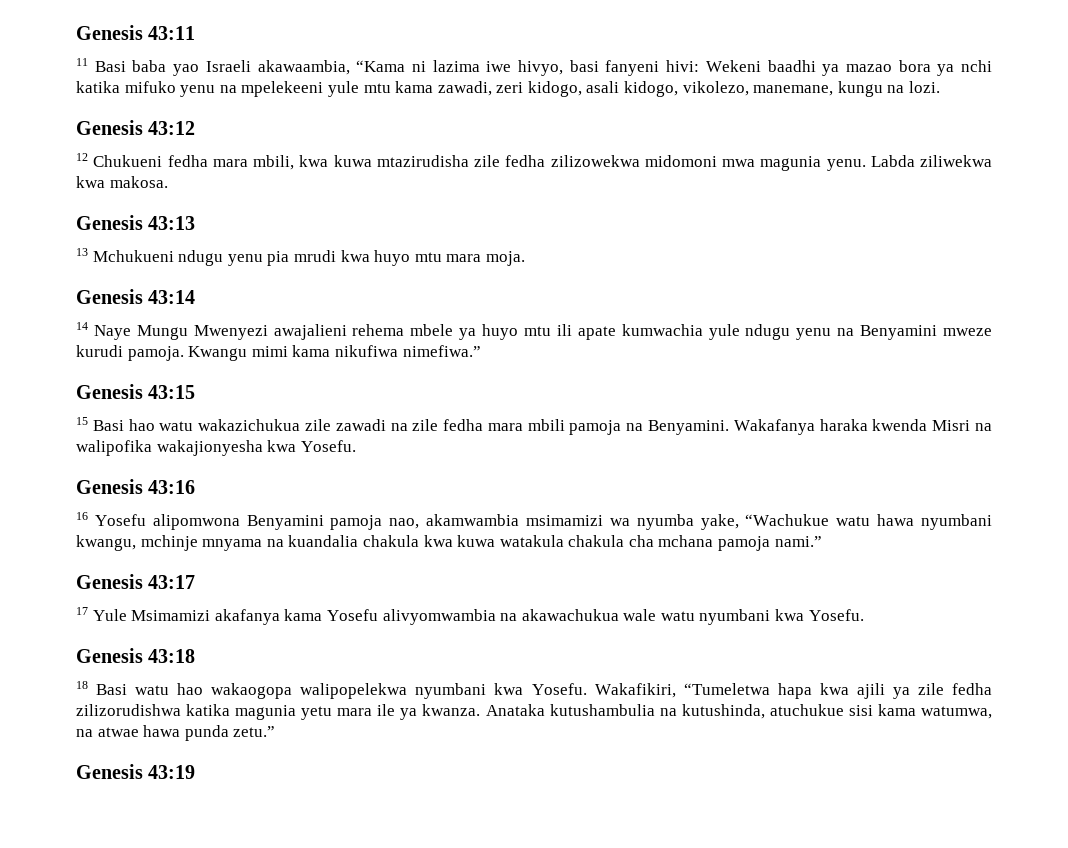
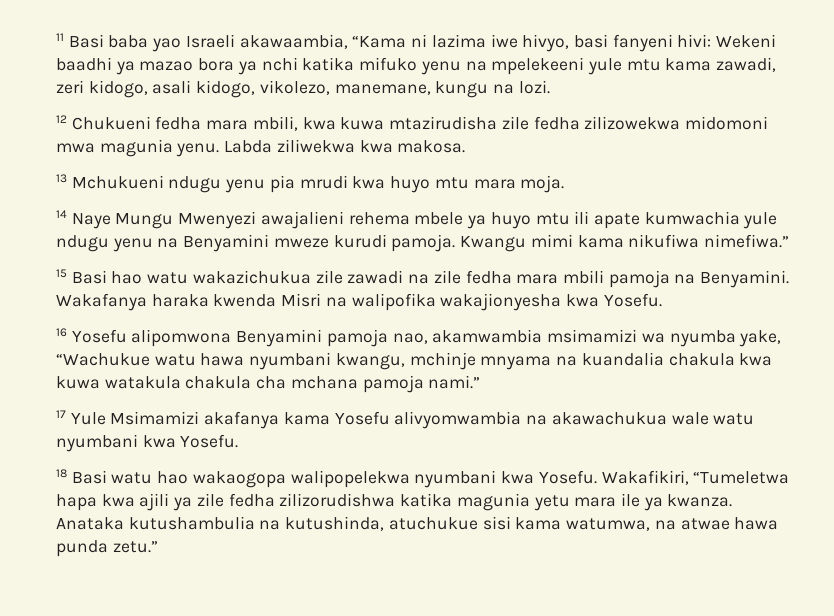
- Genesis 43:11
- Genesis 43:12
- Genesis 43:13
- Genesis 43:14
- Genesis 43:15
- Genesis 43:16
- Genesis 43:17
- Genesis 43:18
- Genesis 43:19

